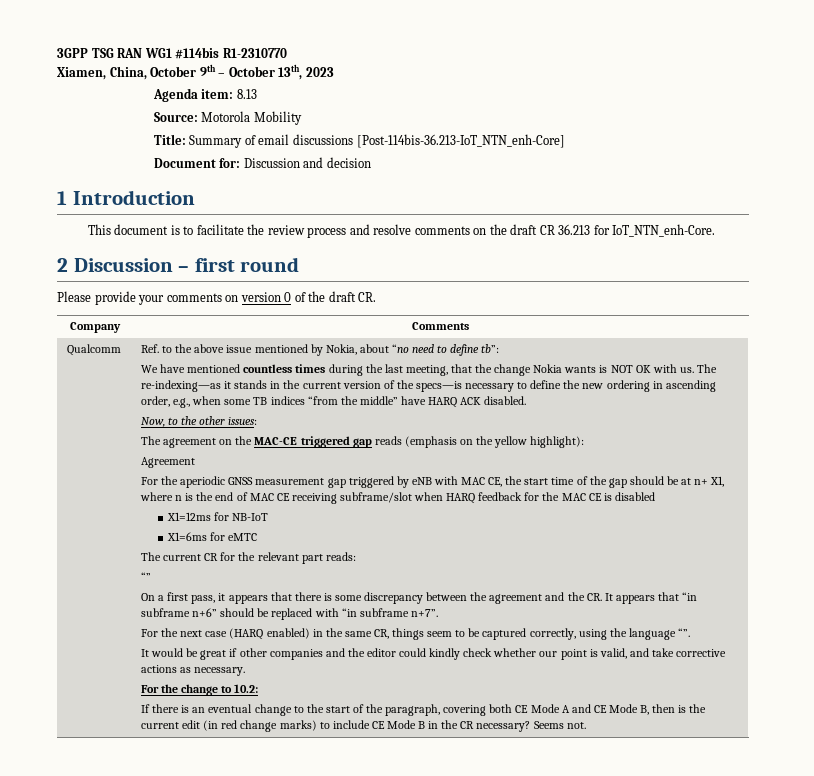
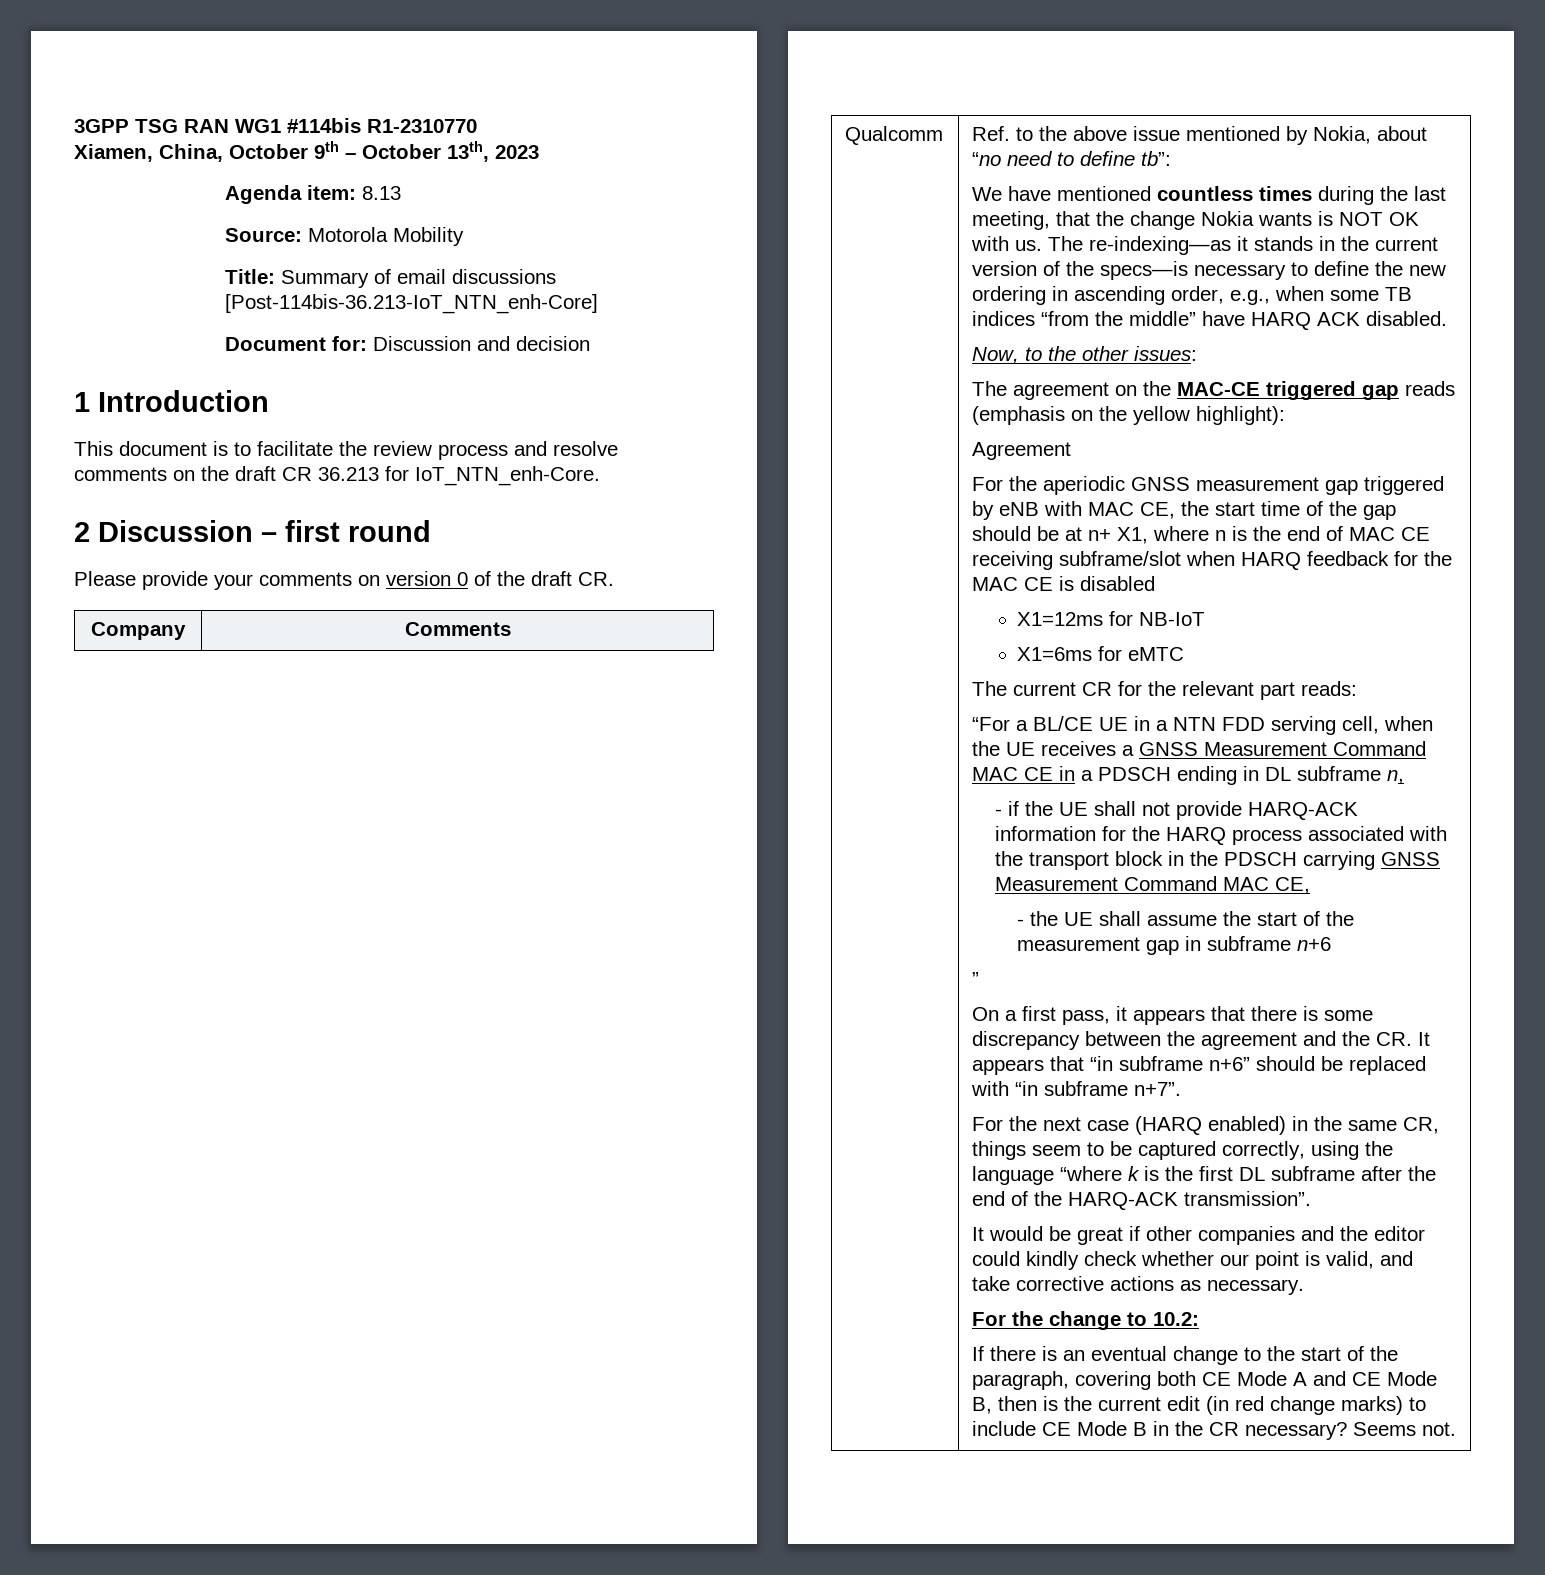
- “”
+ “For a BL/CE UE in a NTN FDD serving cell, when the UE receives a GNSS Measurement Command MAC CE in a PDSCH ending in DL subframe n,
+ - if the UE shall not provide HARQ-ACK information for the HARQ process associated with the transport block in the PDSCH carrying GNSS Measurement Command MAC CE,
+ - the UE shall assume the start of the measurement gap in subframe n+6
+ ”
- For the next case (HARQ enabled) in the same CR, things seem to be captured correctly, using the language “”.
+ For the next case (HARQ enabled) in the same CR, things seem to be captured correctly, using the language “where k is the first DL subframe after the end of the HARQ-ACK transmission”.

